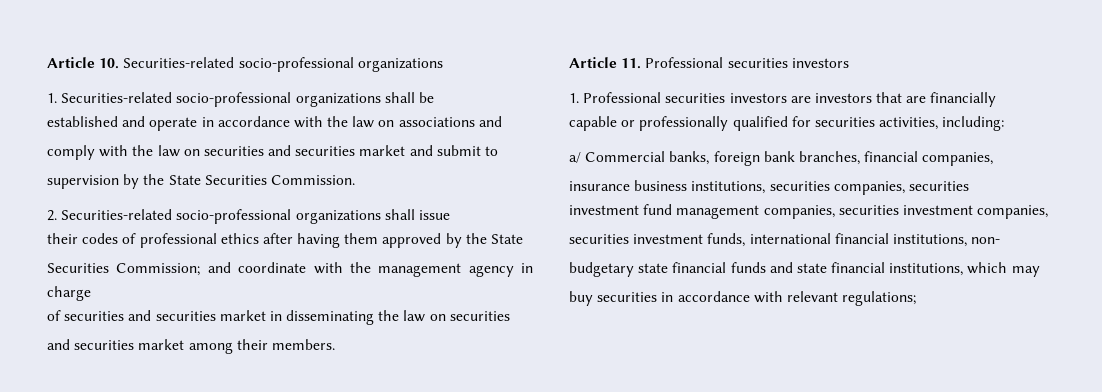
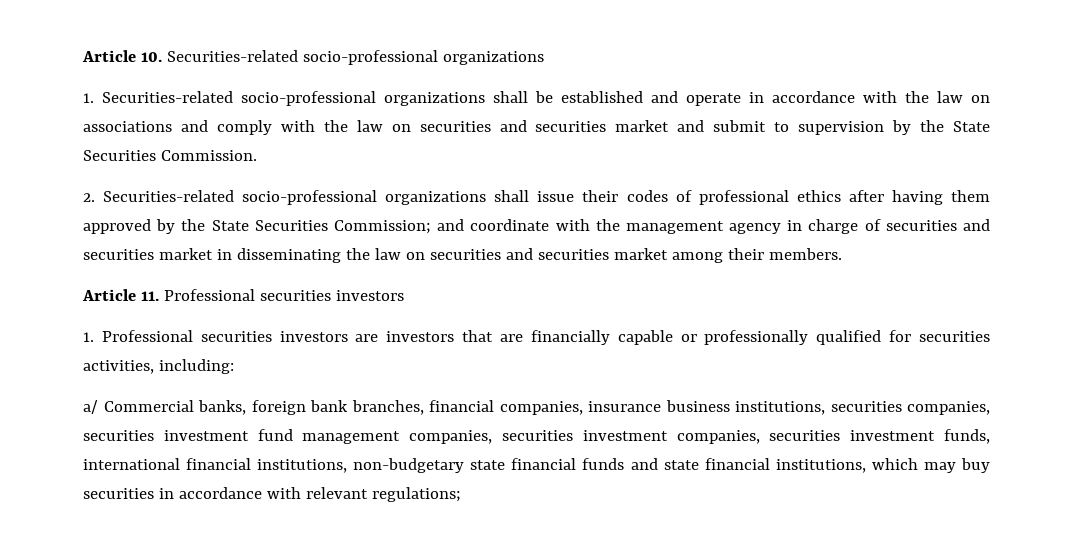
- 1. Securities-related socio-professional organizations shall be
- established and operate in accordance with the law on associations and
- comply with the law on securities and securities market and submit to
- supervision by the State Securities Commission.
+ 1. Securities-related socio-professional organizations shall be established and operate in accordance with the law on associations and comply with the law on securities and securities market and submit to supervision by the State Securities Commission.
- 2. Securities-related socio-professional organizations shall issue
- their codes of professional ethics after having them approved by the State
- Securities Commission; and coordinate with the management agency in charge
- of securities and securities market in disseminating the law on securities
- and securities market among their members.
+ 2. Securities-related socio-professional organizations shall issue their codes of professional ethics after having them approved by the State Securities Commission; and coordinate with the management agency in charge of securities and securities market in disseminating the law on securities and securities market among their members.
- 1. Professional securities investors are investors that are financially
- capable or professionally qualified for securities activities, including:
+ 1. Professional securities investors are investors that are financially capable or professionally qualified for securities activities, including:
- a/ Commercial banks, foreign bank branches, financial companies,
- insurance business institutions, securities companies, securities
- investment fund management companies, securities investment companies,
- securities investment funds, international financial institutions, non-
- budgetary state financial funds and state financial institutions, which may
- buy securities in accordance with relevant regulations;
+ a/ Commercial banks, foreign bank branches, financial companies, insurance business institutions, securities companies, securities investment fund management companies, securities investment companies, securities investment funds, international financial institutions, non-budgetary state financial funds and state financial institutions, which may buy securities in accordance with relevant regulations;

